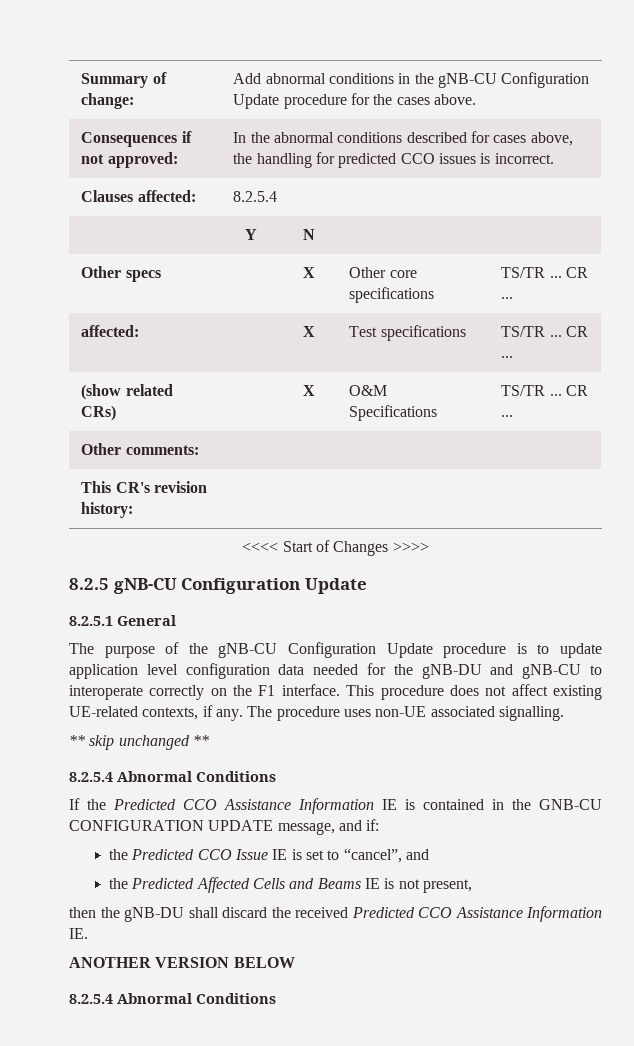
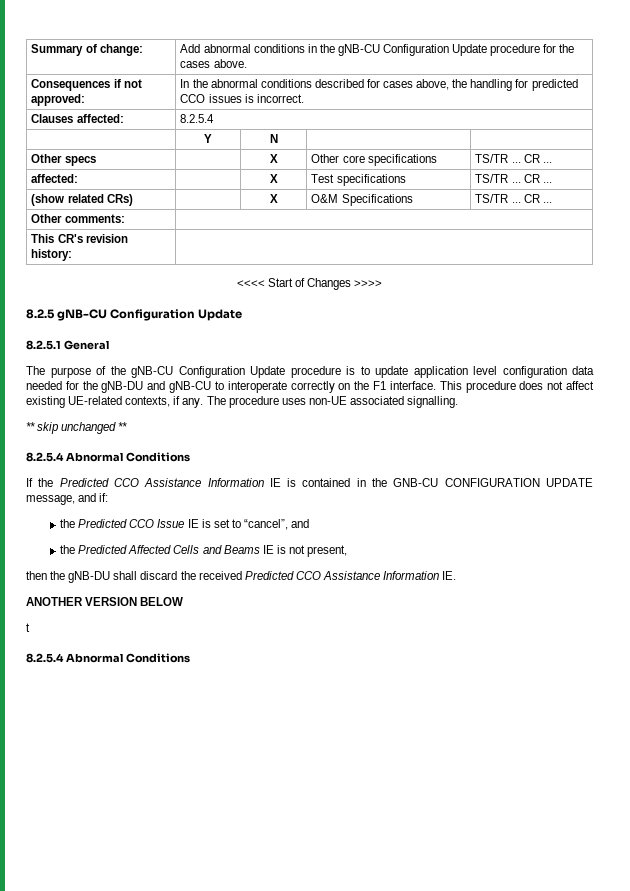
+ t

